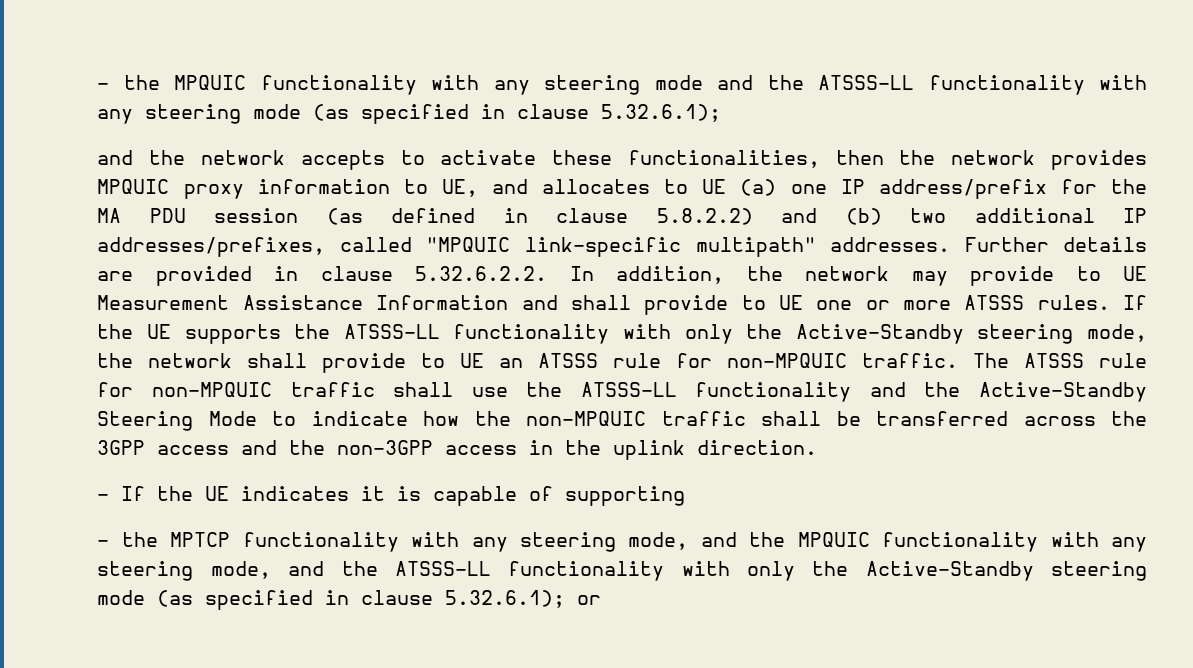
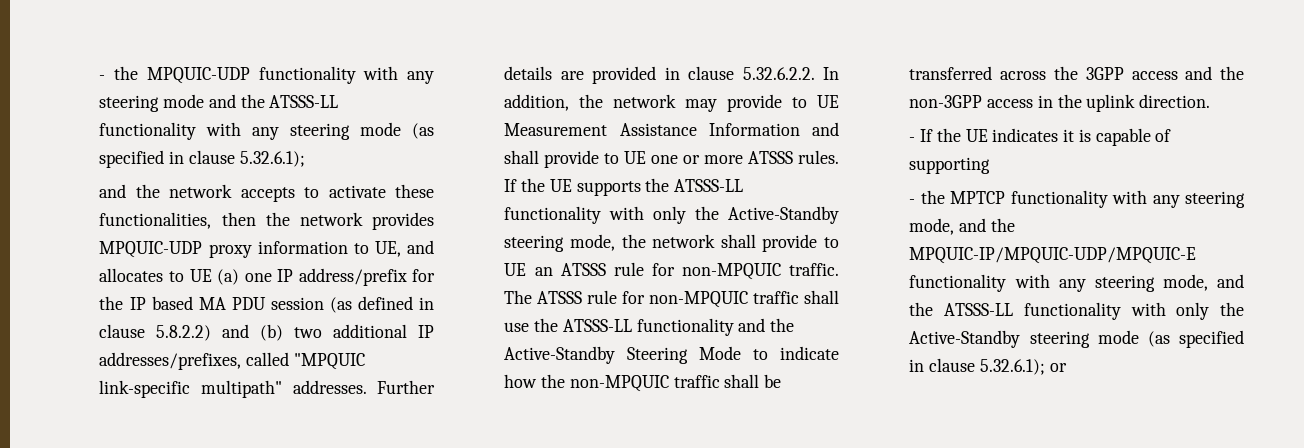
- - the MPQUIC functionality with any steering mode and the ATSSS-LL functionality with any steering mode (as specified in clause 5.32.6.1);
+ - the MPQUIC-UDP functionality with any steering mode and the ATSSS-LL functionality with any steering mode (as specified in clause 5.32.6.1);
- and the network accepts to activate these functionalities, then the network provides MPQUIC proxy information to UE, and allocates to UE (a) one IP address/prefix for the MA PDU session (as defined in clause 5.8.2.2) and (b) two additional IP addresses/prefixes, called "MPQUIC link-specific multipath" addresses.
+ and the network accepts to activate these functionalities, then the network provides MPQUIC-UDP proxy information to UE, and allocates to UE (a) one IP address/prefix for the IP based MA PDU session (as defined in clause 5.8.2.2) and (b) two additional IP addresses/prefixes, called "MPQUIC link-specific multipath" addresses.
- - the MPTCP functionality with any steering mode, and the MPQUIC functionality with any steering mode, and the ATSSS-LL functionality with only the Active-Standby steering mode (as specified in clause 5.32.6.1); or
+ - the MPTCP functionality with any steering mode, and the MPQUIC-IP/MPQUIC-UDP/MPQUIC-E functionality with any steering mode, and the ATSSS-LL functionality with only the Active-Standby steering mode (as specified in clause 5.32.6.1); or

